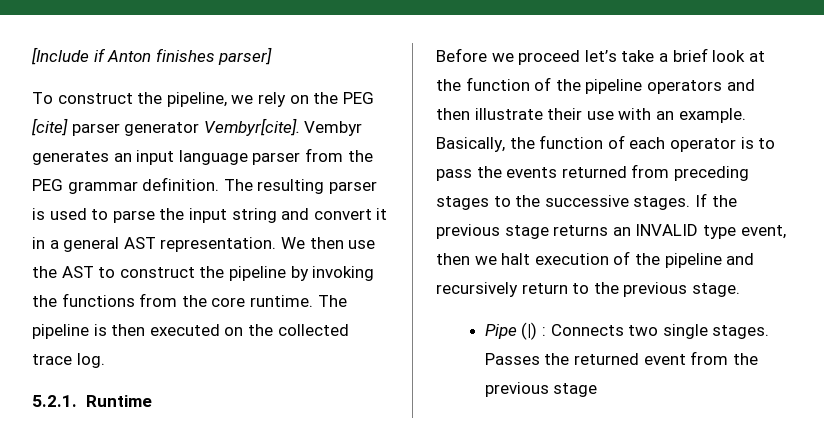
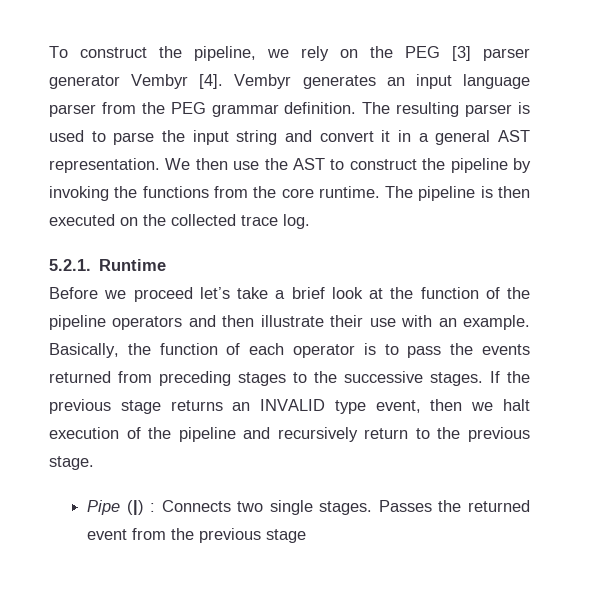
- [Include if Anton finishes parser]
- To construct the pipeline, we rely on the PEG [cite] parser generator Vembyr[cite].
+ To construct the pipeline, we rely on the PEG [3] parser generator Vembyr [4].

